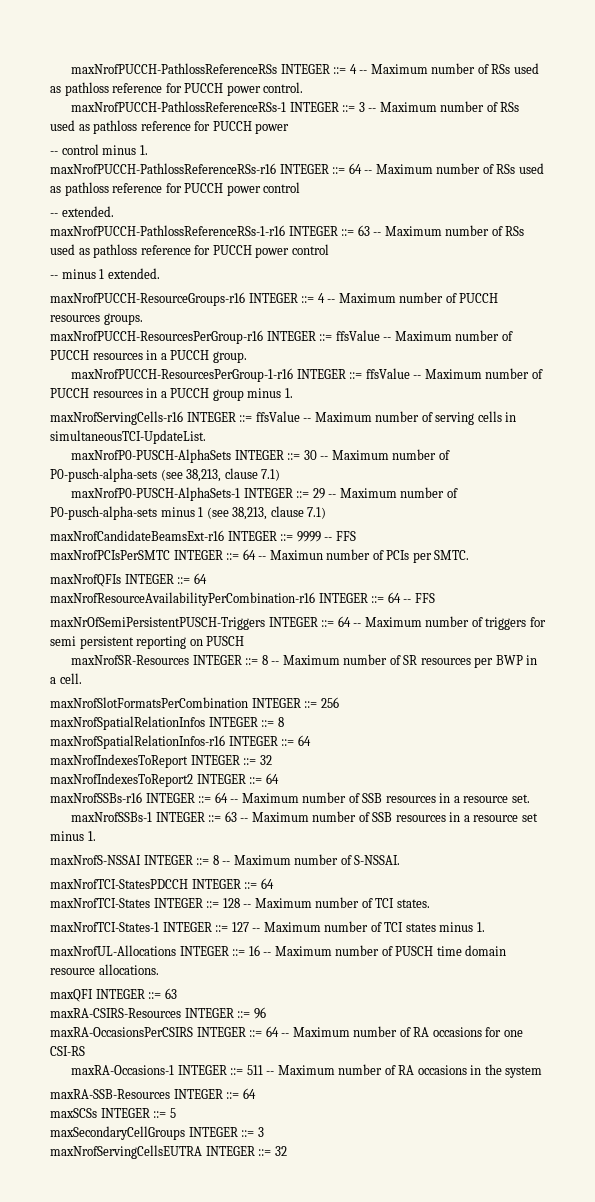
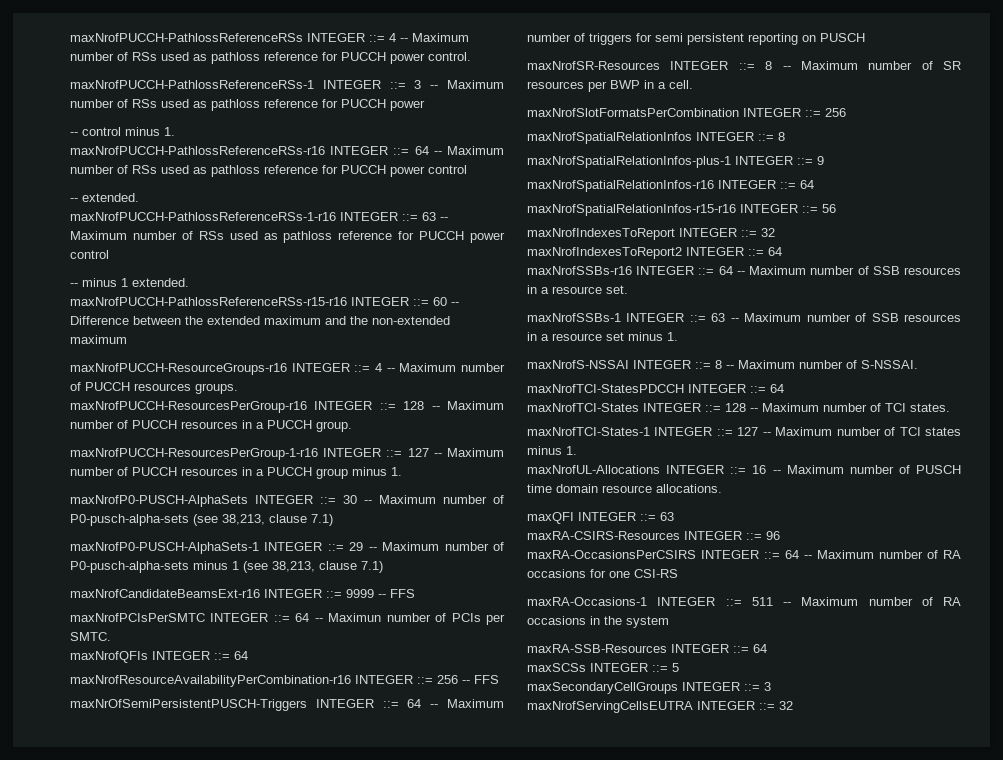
+ maxNrofPUCCH-PathlossReferenceRSs-r15-r16 INTEGER ::= 60 -- Difference between the extended maximum and the non-extended maximum
- maxNrofPUCCH-ResourcesPerGroup-r16 INTEGER ::= ffsValue -- Maximum number of PUCCH resources in a PUCCH group.
+ maxNrofPUCCH-ResourcesPerGroup-r16 INTEGER ::= 128 -- Maximum number of PUCCH resources in a PUCCH group.
- maxNrofPUCCH-ResourcesPerGroup-1-r16 INTEGER ::= ffsValue -- Maximum number of PUCCH resources in a PUCCH group minus 1.
+ maxNrofPUCCH-ResourcesPerGroup-1-r16 INTEGER ::= 127 -- Maximum number of PUCCH resources in a PUCCH group minus 1.
- maxNrofServingCells-r16 INTEGER ::= ffsValue -- Maximum number of serving cells in simultaneousTCI-UpdateList.
- maxNrofResourceAvailabilityPerCombination-r16 INTEGER ::= 64 -- FFS
+ maxNrofResourceAvailabilityPerCombination-r16 INTEGER ::= 256 -- FFS
+ maxNrofSpatialRelationInfos-plus-1 INTEGER ::= 9
+ maxNrofSpatialRelationInfos-r15-r16 INTEGER ::= 56

